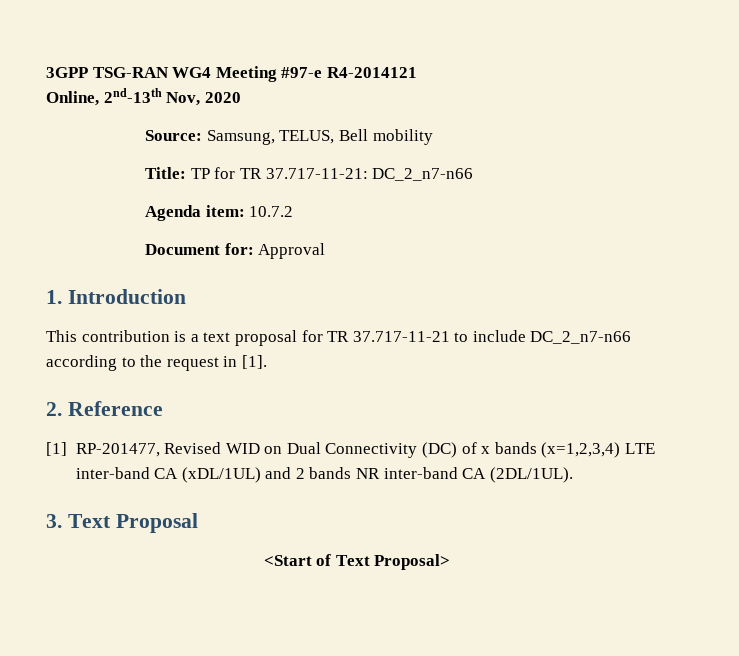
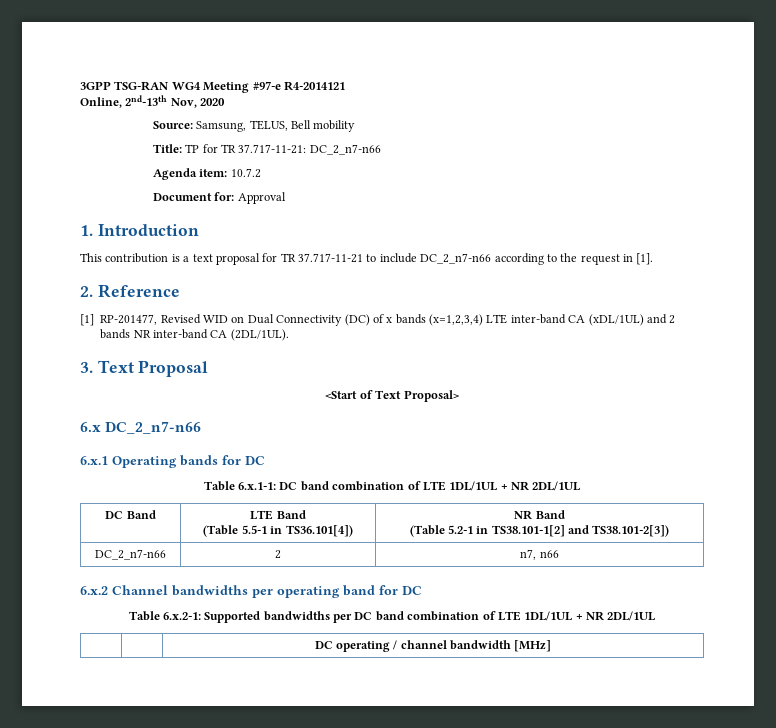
+ 6.x DC_2_n7-n66
+ 6.x.1 Operating bands for DC
+ Table 6.x.1-1: DC band combination of LTE 1DL/1UL + NR 2DL/1UL
+ DC Band | LTE Band
+ (Table 5.5-1 in TS36.101[4]) | NR Band
+ (Table 5.2-1 in TS38.101-1[2] and TS38.101-2[3])
+ DC_2_n7-n66 | 2 | n7, n66
+ 6.x.2 Channel bandwidths per operating band for DC
+ Table 6.x.2-1: Supported bandwidths per DC band combination of LTE 1DL/1UL + NR 2DL/1UL
+ | | DC operating / channel bandwidth [MHz]

